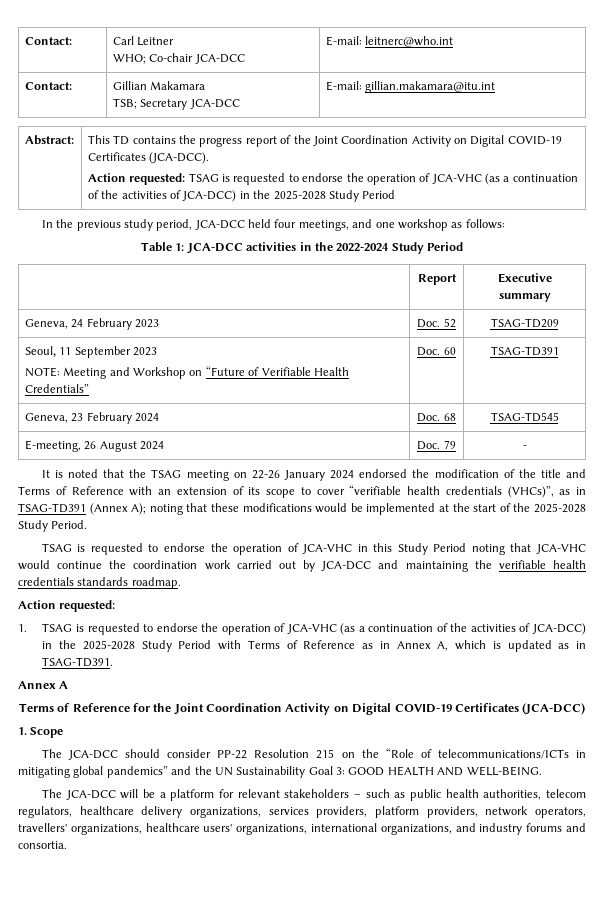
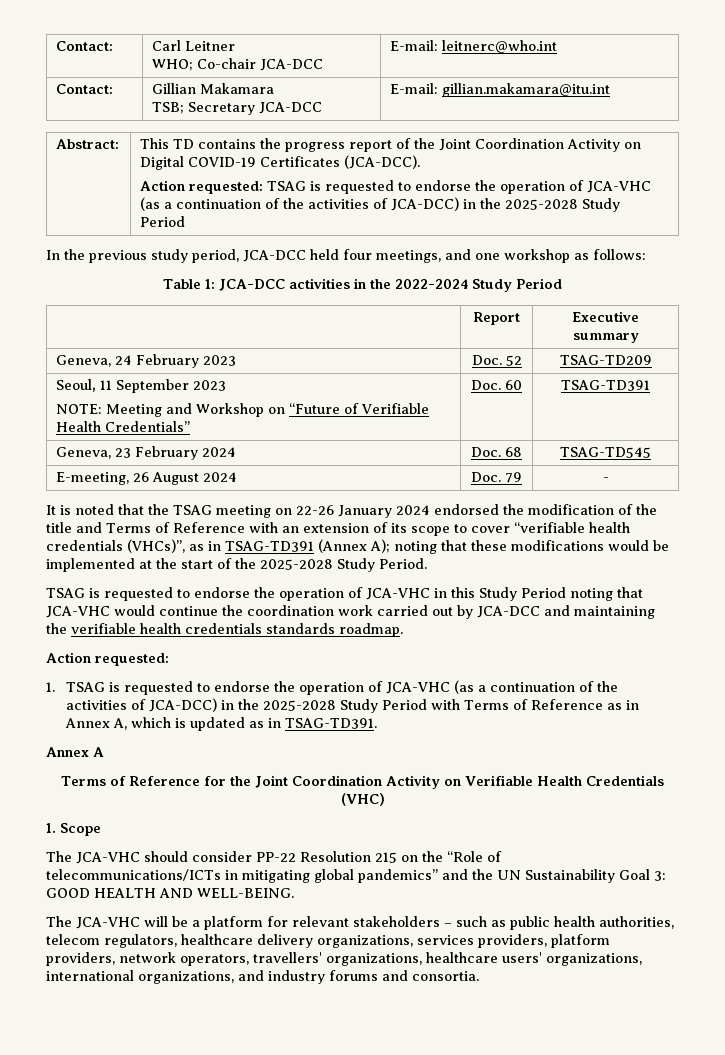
- Terms of Reference for the Joint Coordination Activity on Digital COVID-19 Certificates (JCA-DCC)
+ Terms of Reference for the Joint Coordination Activity on Verifiable Health Credentials (VHC)
- The JCA-DCC should consider PP-22 Resolution 215 on the “Role of telecommunications/ICTs in mitigating global pandemics” and the UN Sustainability Goal 3: GOOD HEALTH AND WELL-BEING.
+ The JCA-VHC should consider PP-22 Resolution 215 on the “Role of telecommunications/ICTs in mitigating global pandemics” and the UN Sustainability Goal 3: GOOD HEALTH AND WELL-BEING.
- The JCA-DCC will be a platform for relevant stakeholders – such as public health authorities, telecom regulators, healthcare delivery organizations, services providers, platform providers, network operators, travellers' organizations, healthcare users' organizations, international organizations, and industry forums and consortia.
+ The JCA-VHC will be a platform for relevant stakeholders – such as public health authorities, telecom regulators, healthcare delivery organizations, services providers, platform providers, network operators, travellers' organizations, healthcare users' organizations, international organizations, and industry forums and consortia.

